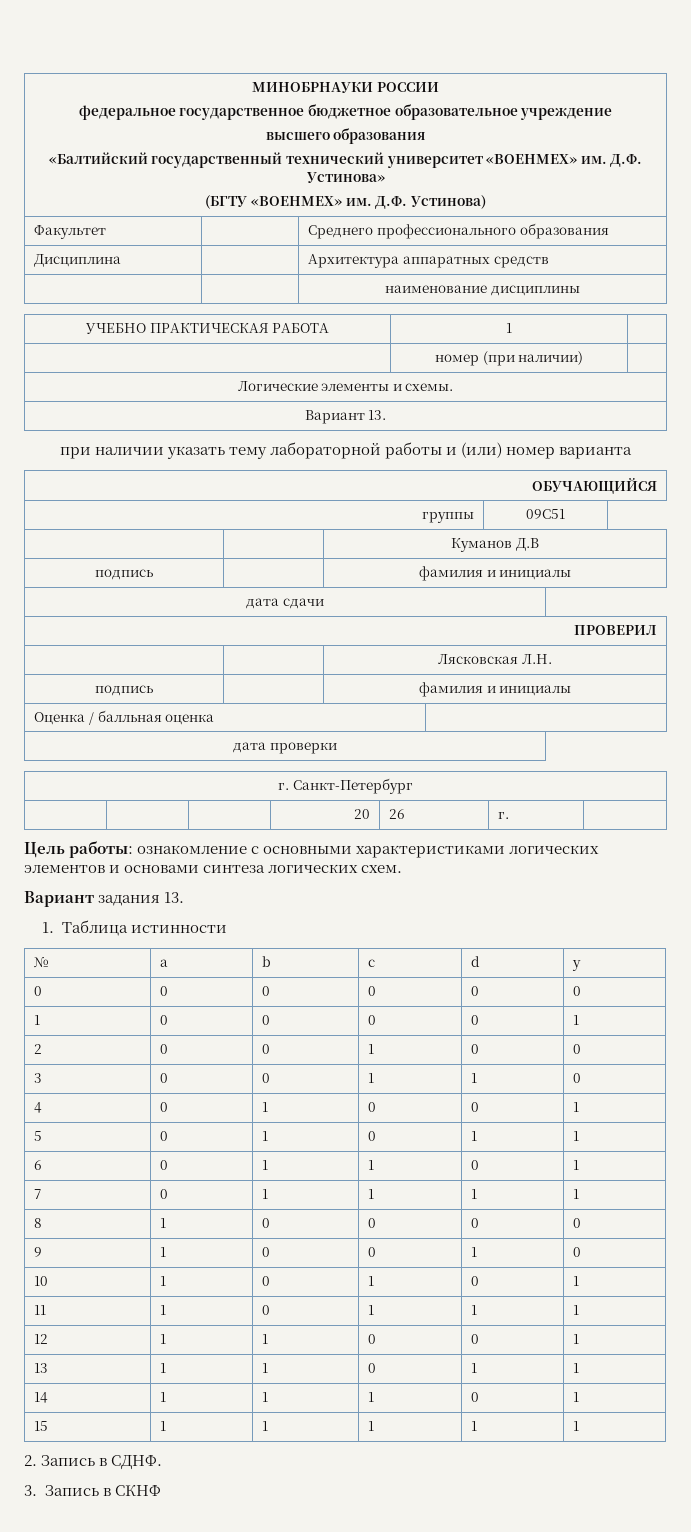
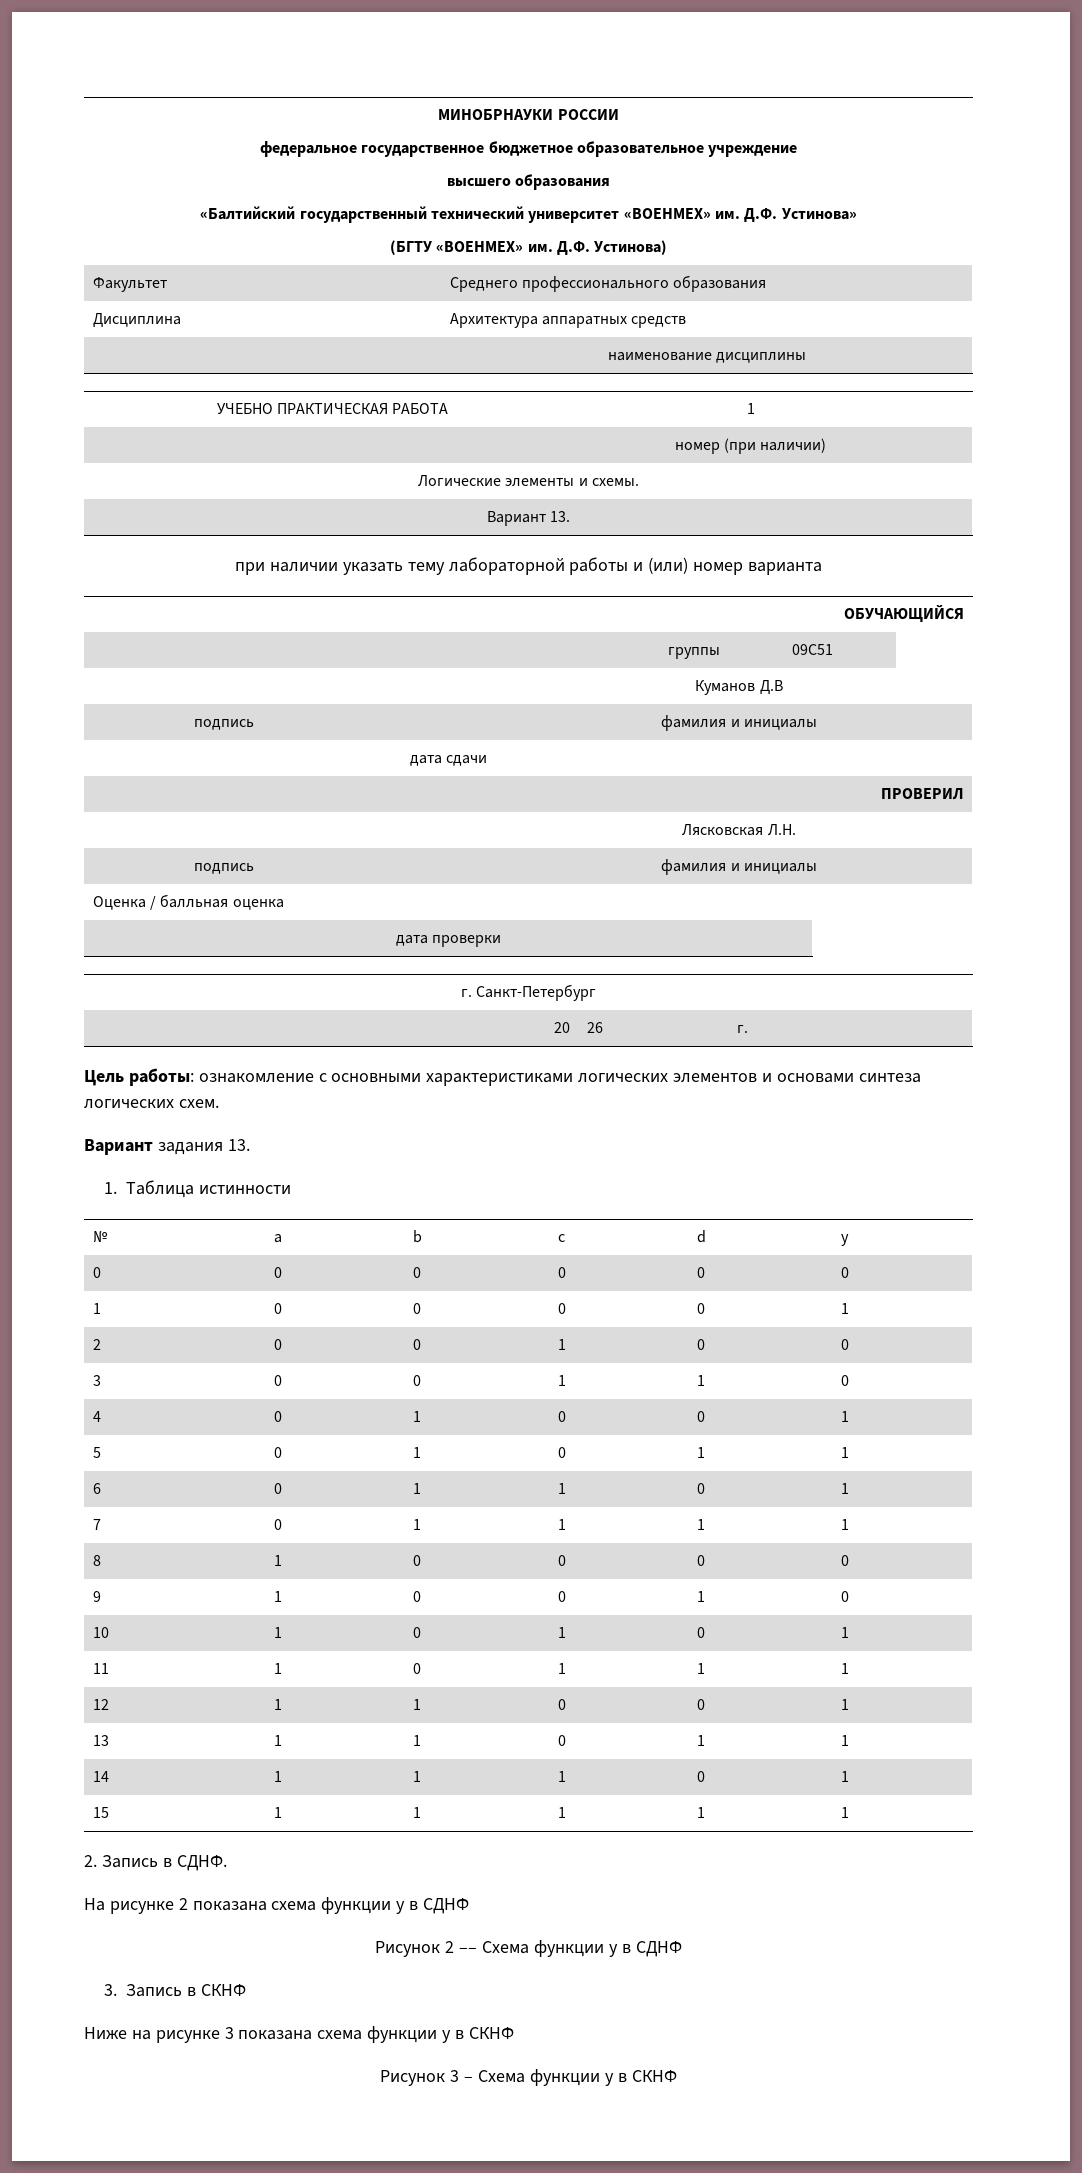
+ На рисунке 2 показана схема функции y в СДНФ
+ Рисунок 2 –– Схема функции y в СДНФ
  3. Запись в СКНФ
+ Ниже на рисунке 3 показана схема функции y в СКНФ
+ Рисунок 3 – Схема функции y в СКНФ

